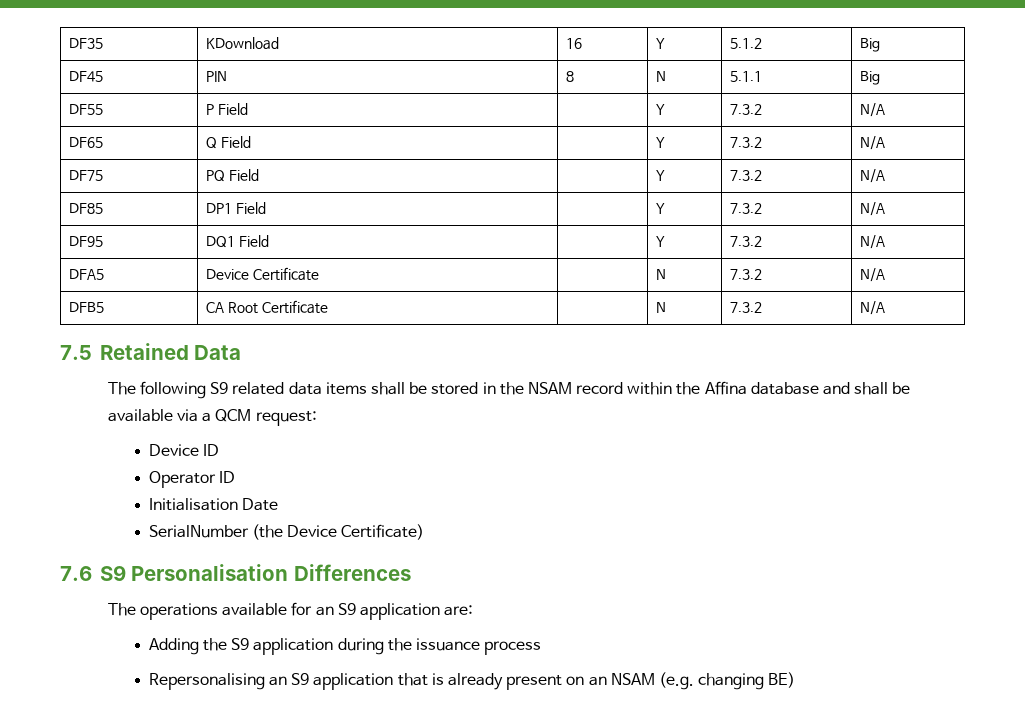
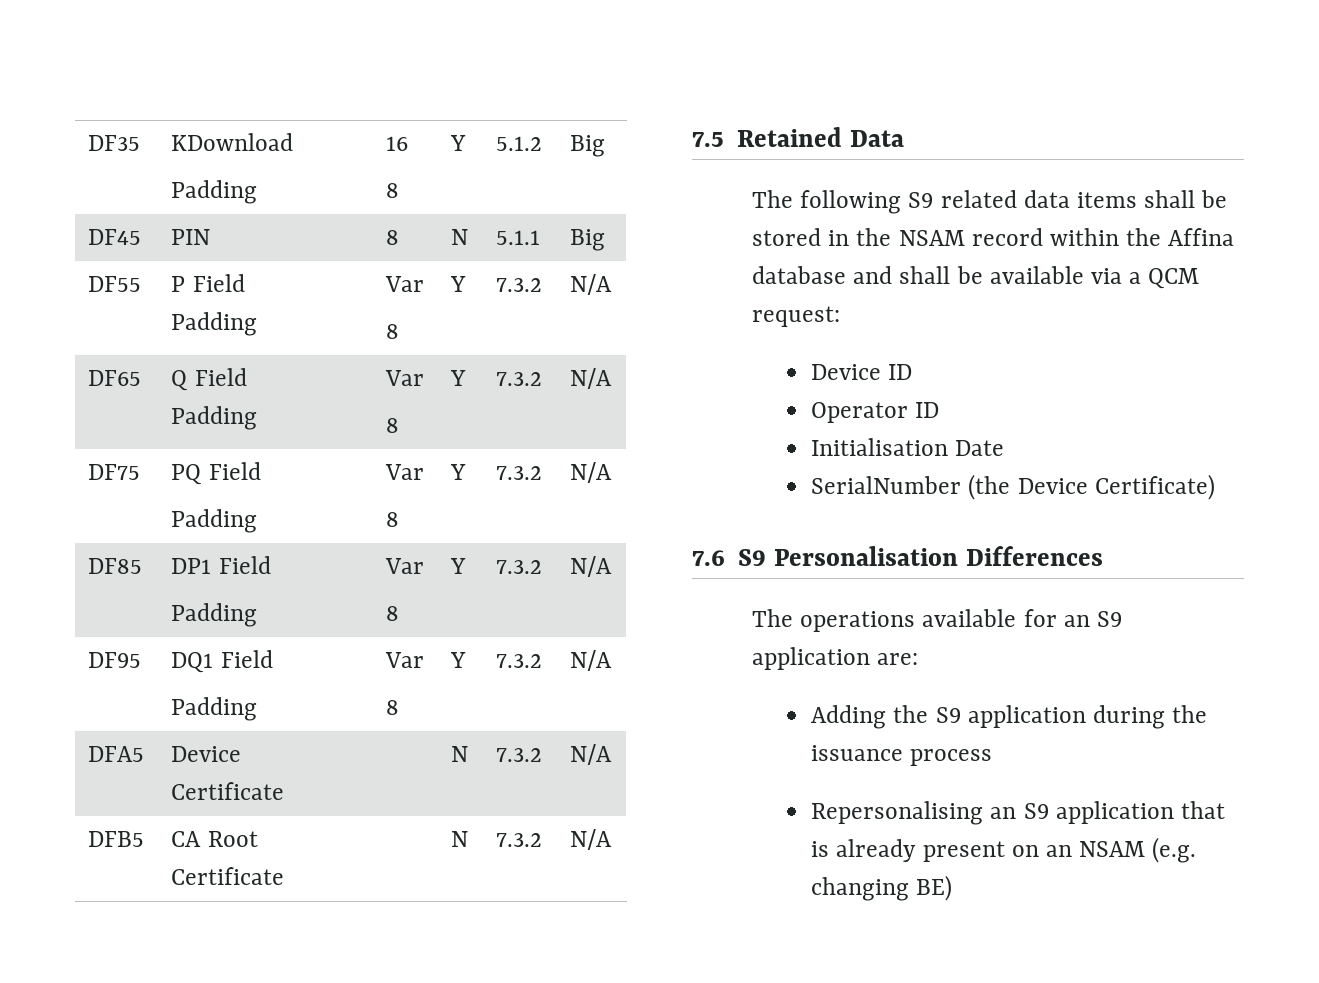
- DF35 | KDownload | 16 | Y | 5.1.2 | Big
+ DF35 | KDownload
+ Padding | 16
+ 8 | Y | 5.1.2 | Big
- DF55 | P Field | | Y | 7.3.2 | N/A
+ DF55 | P Field
+ Padding | Var
+ 8 | Y | 7.3.2 | N/A
- DF65 | Q Field | | Y | 7.3.2 | N/A
+ DF65 | Q Field
+ Padding | Var
+ 8 | Y | 7.3.2 | N/A
- DF75 | PQ Field | | Y | 7.3.2 | N/A
+ DF75 | PQ Field
+ Padding | Var
+ 8 | Y | 7.3.2 | N/A
- DF85 | DP1 Field | | Y | 7.3.2 | N/A
+ DF85 | DP1 Field
+ Padding | Var
+ 8 | Y | 7.3.2 | N/A
- DF95 | DQ1 Field | | Y | 7.3.2 | N/A
+ DF95 | DQ1 Field
+ Padding | Var
+ 8 | Y | 7.3.2 | N/A

